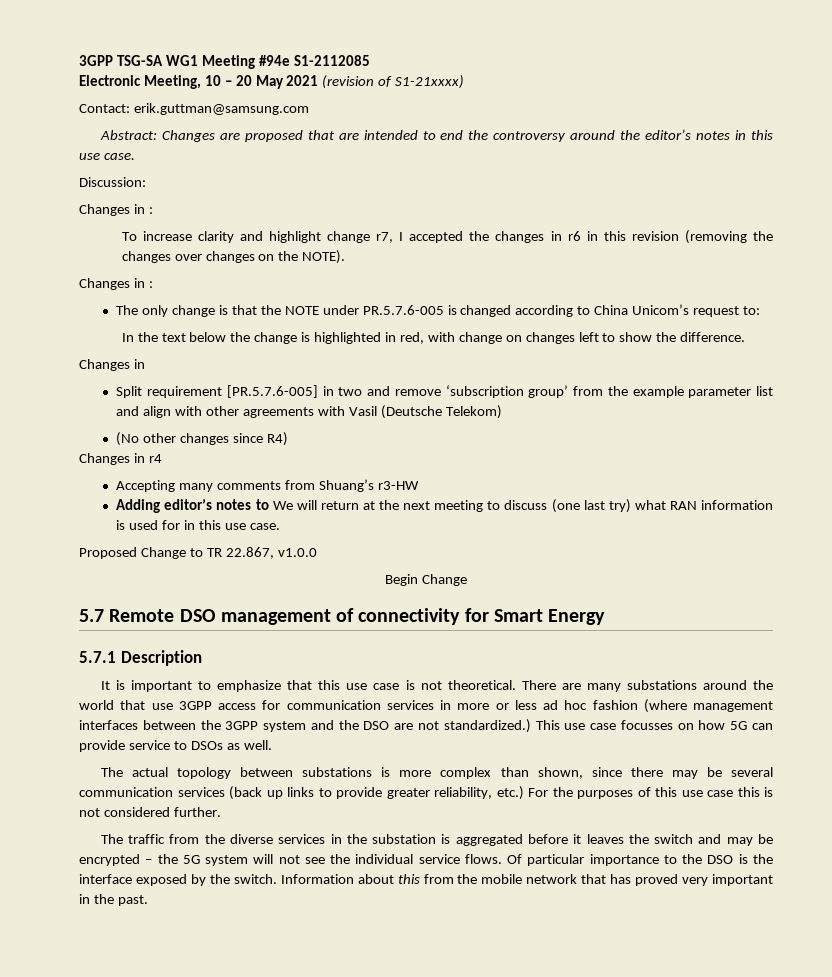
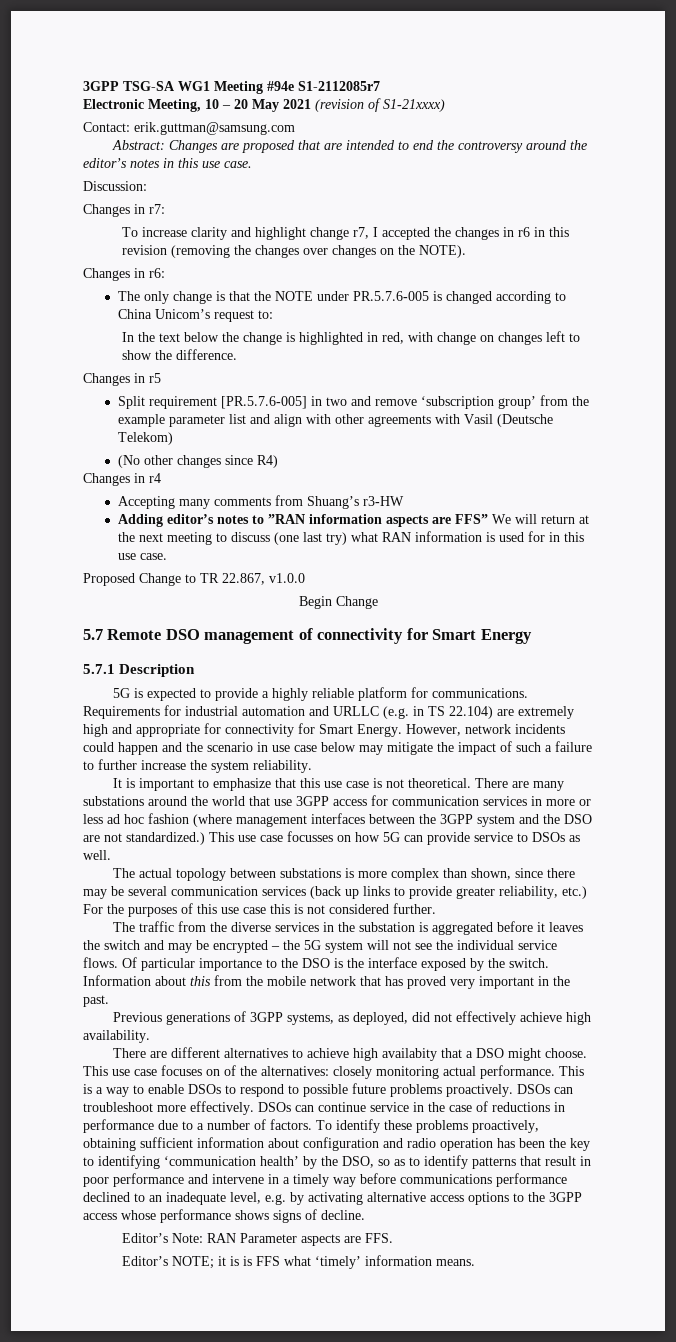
- 3GPP TSG-SA WG1 Meeting #94e S1-2112085
+ 3GPP TSG-SA WG1 Meeting #94e S1-2112085r7
  Discussion:
- Changes in :
+ Changes in r7:
  To increase clarity and highlight change r7, I accepted the changes in r6 in this revision (removing the changes over changes on the NOTE).
- Changes in :
+ Changes in r6:
  In the text below the change is highlighted in red, with change on changes left to show the difference.
- Changes in
+ Changes in r5
- Adding editor’s notes to We will return at the next meeting to discuss (one last try) what RAN information is used for in this use case.
+ Adding editor’s notes to ”RAN information aspects are FFS” We will return at the next meeting to discuss (one last try) what RAN information is used for in this use case.
+ 5G is expected to provide a highly reliable platform for communications. Requirements for industrial automation and URLLC (e.g. in TS 22.104) are extremely high and appropriate for connectivity for Smart Energy. However, network incidents could happen and the scenario in use case below may mitigate the impact of such a failure to further increase the system reliability.
+ Previous generations of 3GPP systems, as deployed, did not effectively achieve high availability.
+ There are different alternatives to achieve high availabity that a DSO might choose. This use case focuses on of the alternatives: closely monitoring actual performance. This is a way to enable DSOs to respond to possible future problems proactively. DSOs can troubleshoot more effectively. DSOs can continue service in the case of reductions in performance due to a number of factors. To identify these problems proactively, obtaining sufficient information about configuration and radio operation has been the key to identifying ‘communication health’ by the DSO, so as to identify patterns that result in poor performance and intervene in a timely way before communications performance declined to an inadequate level, e.g. by activating alternative access options to the 3GPP access whose performance shows signs of decline.
+ Editor’s Note: RAN Parameter aspects are FFS.
+ Editor’s NOTE; it is is FFS what ‘timely’ information means.

